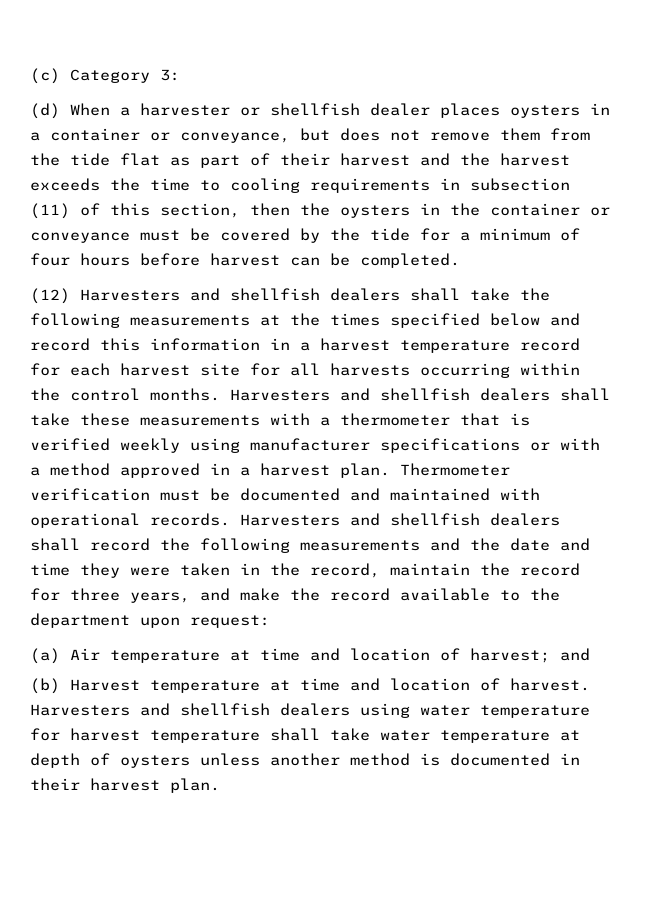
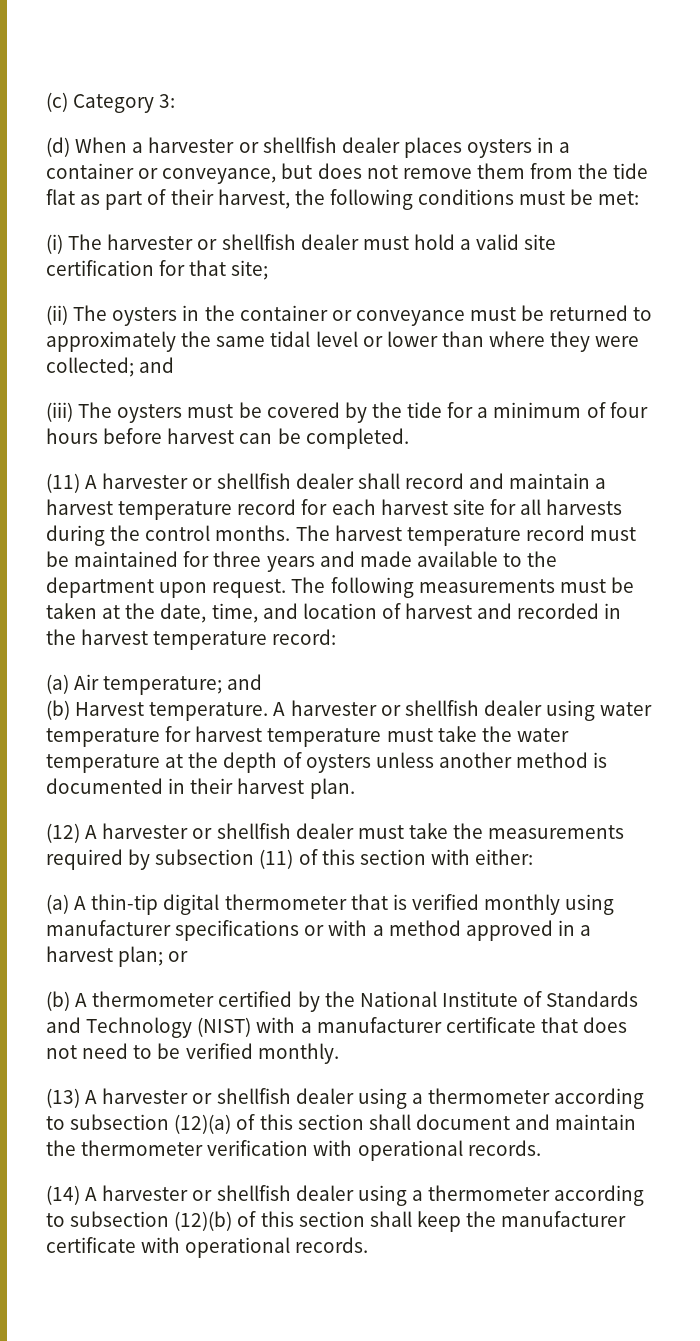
- (d) When a harvester or shellfish dealer places oysters in a container or conveyance, but does not remove them from the tide flat as part of their harvest and the harvest exceeds the time to cooling requirements in subsection (11) of this section, then the oysters in the container or conveyance must be covered by the tide for a minimum of four hours before harvest can be completed.
+ (d) When a harvester or shellfish dealer places oysters in a container or conveyance, but does not remove them from the tide flat as part of their harvest, the following conditions must be met:
+ (i) The harvester or shellfish dealer must hold a valid site certification for that site;
+ (ii) The oysters in the container or conveyance must be returned to approximately the same tidal level or lower than where they were collected; and
+ (iii) The oysters must be covered by the tide for a minimum of four hours before harvest can be completed.
- (12) Harvesters and shellfish dealers shall take the following measurements at the times specified below and record this information in a harvest temperature record for each harvest site for all harvests occurring within the control months.
+ (11) A harvester or shellfish dealer shall record and maintain a harvest temperature record for each harvest site for all harvests during the control months.
- Harvesters and shellfish dealers shall take these measurements with a thermometer that is verified weekly using manufacturer specifications or with a method approved in a harvest plan. Thermometer verification must be documented and maintained with operational records. Harvesters and shellfish dealers shall record the following measurements and the date and time they were taken in the record, maintain the record for three years, and make the record available to the department upon request:
- (a) Air temperature at time and location of harvest; and
- (b) Harvest temperature at time and location of harvest. Harvesters and shellfish dealers using water temperature for harvest temperature shall take water temperature at depth of oysters unless another method is documented in their harvest plan.
+ The harvest temperature record must be maintained for three years and made available to the department upon request. The following measurements must be taken at the date, time, and location of harvest and recorded in the harvest temperature record:
+ (a) Air temperature; and
+ (b) Harvest temperature. A harvester or shellfish dealer using water temperature for harvest temperature must take the water temperature at the depth of oysters unless another method is documented in their harvest plan.
+ (12) A harvester or shellfish dealer must take the measurements required by subsection (11) of this section with either:
+ (a) A thin-tip digital thermometer that is verified monthly using manufacturer specifications or with a method approved in a harvest plan; or
+ (b) A thermometer certified by the National Institute of Standards and Technology (NIST) with a manufacturer certificate that does not need to be verified monthly.
+ (13) A harvester or shellfish dealer using a thermometer according to subsection (12)(a) of this section shall document and maintain the thermometer verification with operational records.
+ (14) A harvester or shellfish dealer using a thermometer according to subsection (12)(b) of this section shall keep the manufacturer certificate with operational records.

